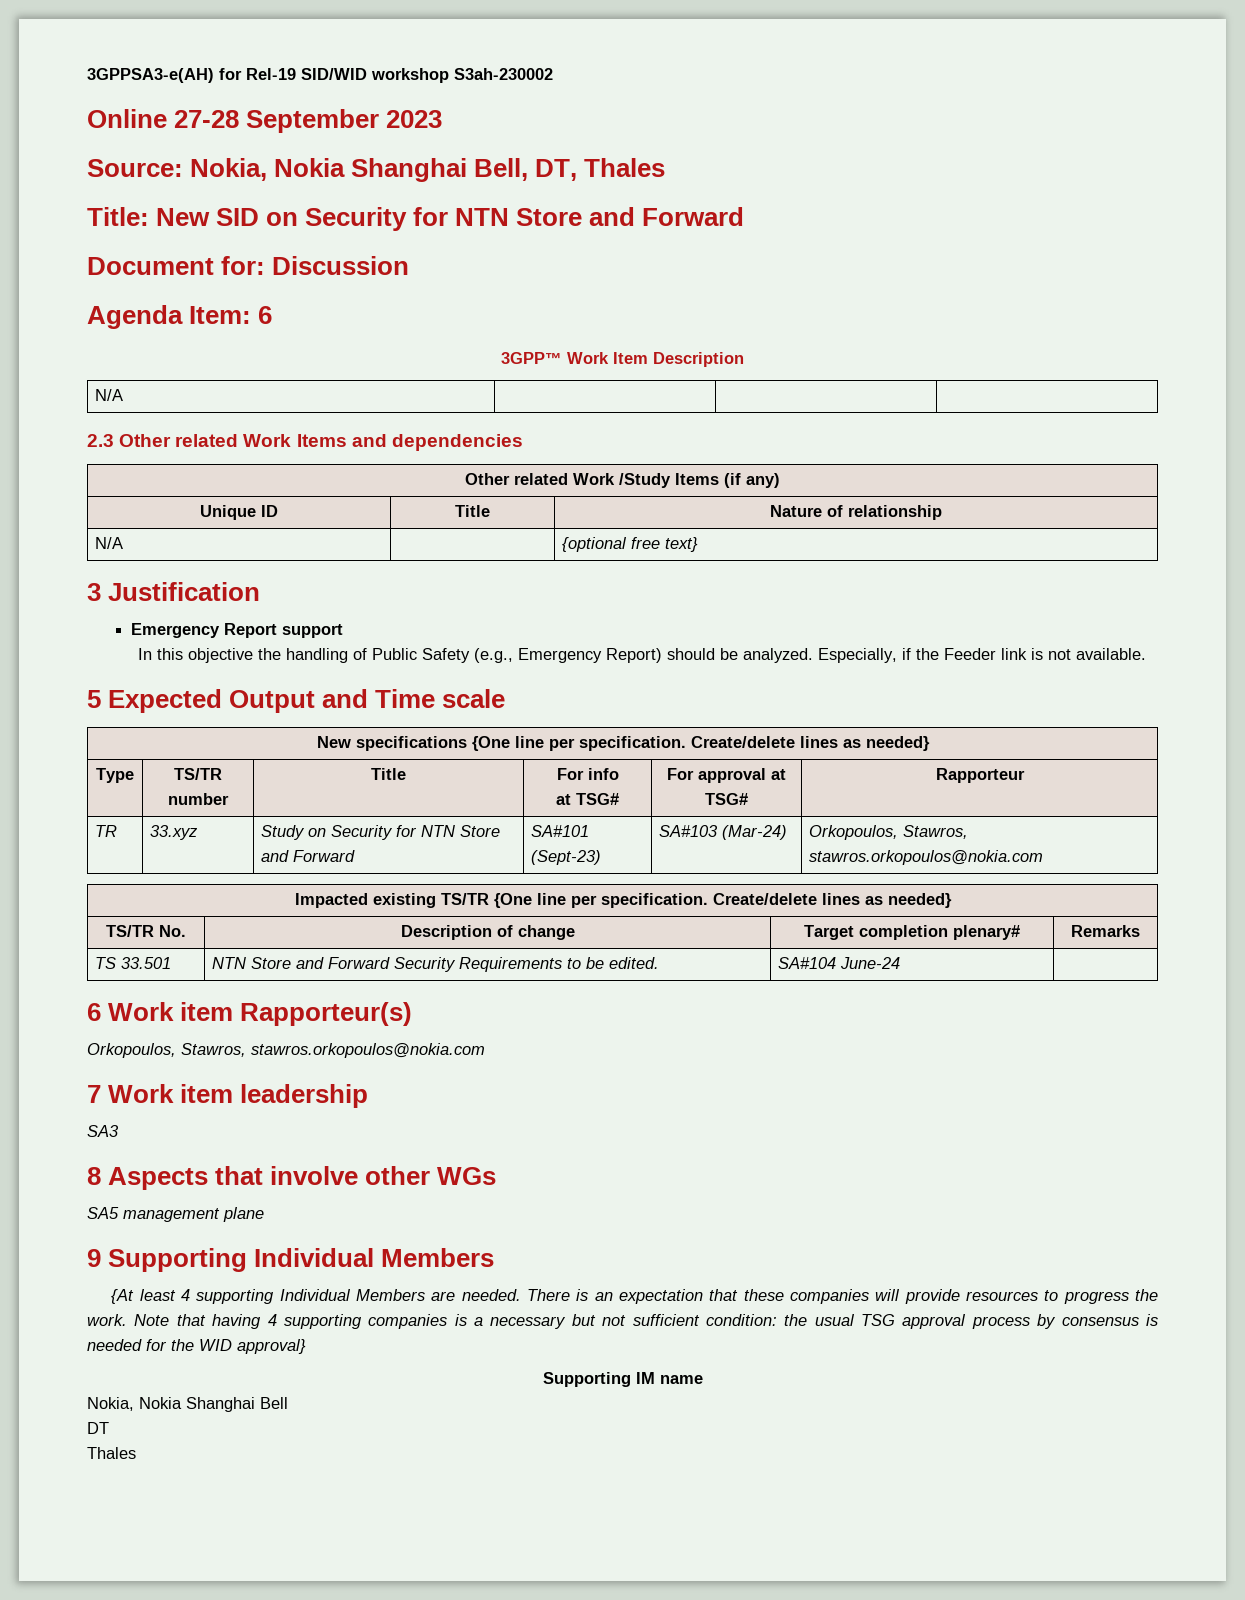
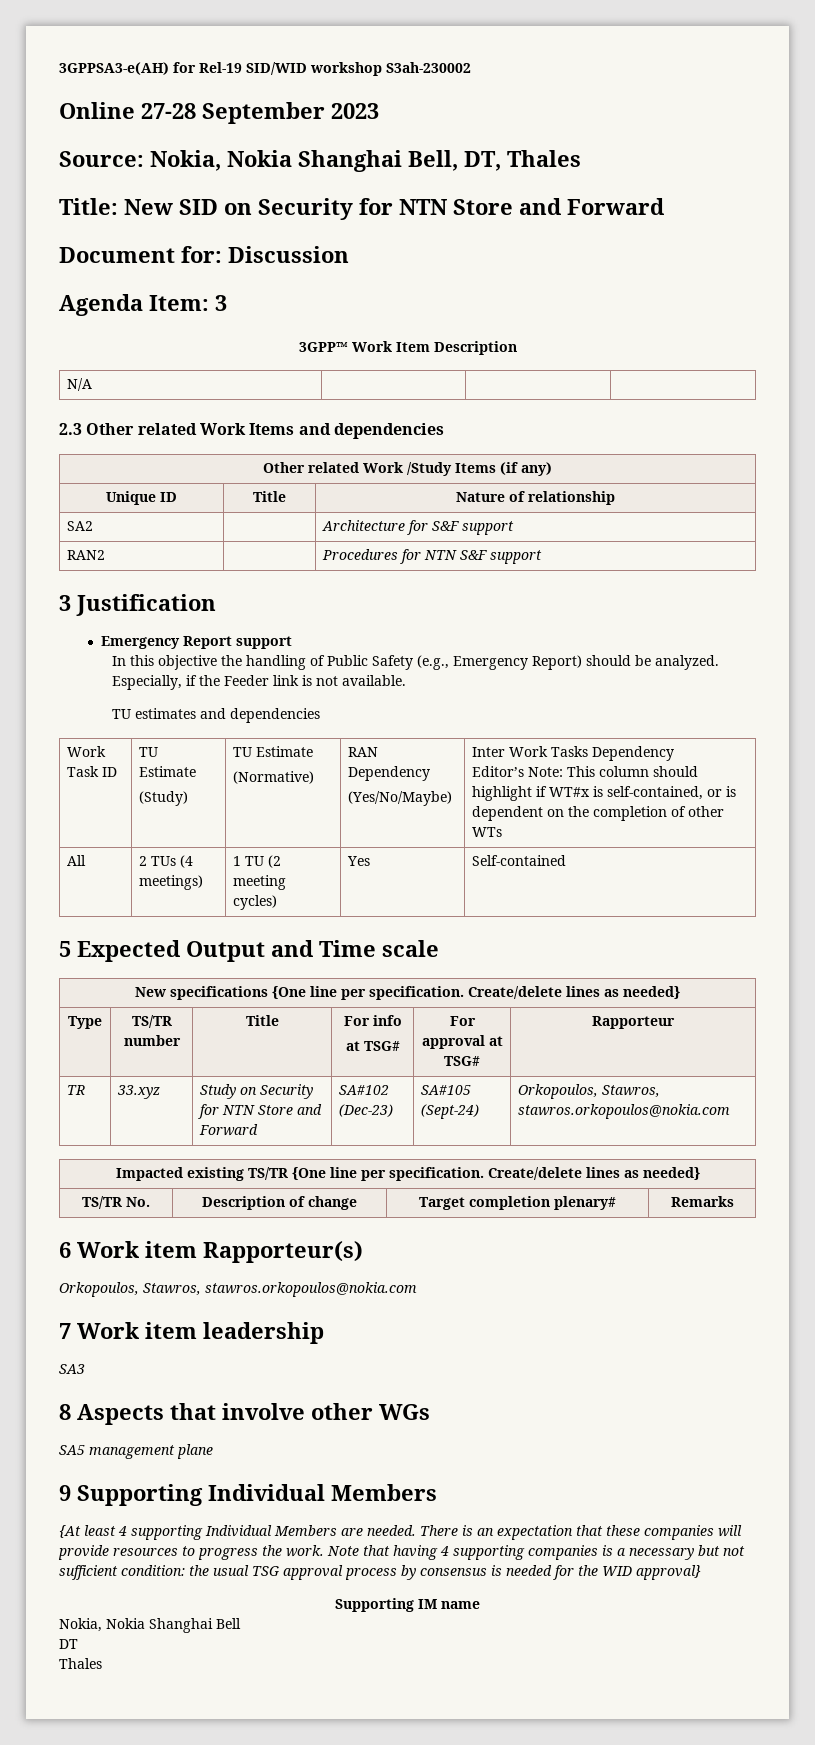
- Agenda Item: 6
+ Agenda Item: 3
- N/A | | {optional free text}
+ SA2 | | Architecture for S&F support
+ RAN2 | | Procedures for NTN S&F support
+ TU estimates and dependencies
+ Work Task ID | TU Estimate
+ (Study) | TU Estimate
+ (Normative) | RAN Dependency
+ (Yes/No/Maybe) | Inter Work Tasks Dependency
+ Editor’s Note: This column should highlight if WT#x is self-contained, or is dependent on the completion of other WTs
+ All | 2 TUs (4 meetings) | 1 TU (2 meeting cycles) | Yes | Self-contained
- TR | 33.xyz | Study on Security for NTN Store and Forward | SA#101 (Sept-23) | SA#103 (Mar-24) | Orkopoulos, Stawros, stawros.orkopoulos@nokia.com
+ TR | 33.xyz | Study on Security for NTN Store and Forward | SA#102 (Dec-23) | SA#105 (Sept-24) | Orkopoulos, Stawros, stawros.orkopoulos@nokia.com
- TS 33.501 | NTN Store and Forward Security Requirements to be edited. | SA#104 June-24 |

